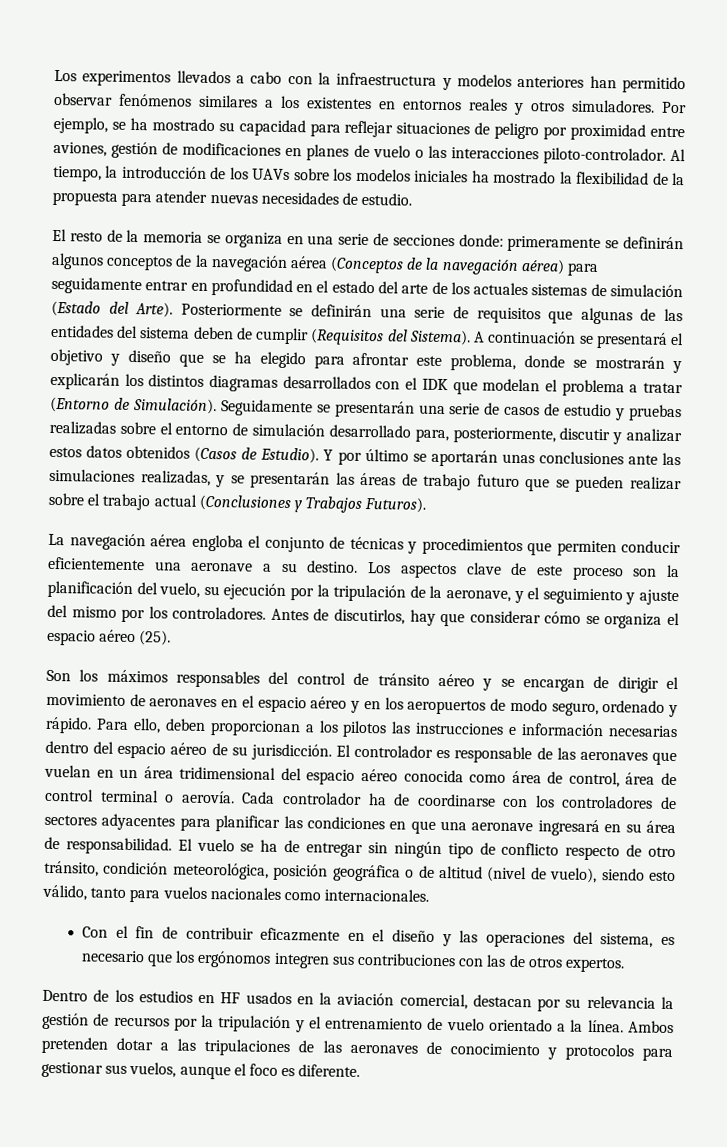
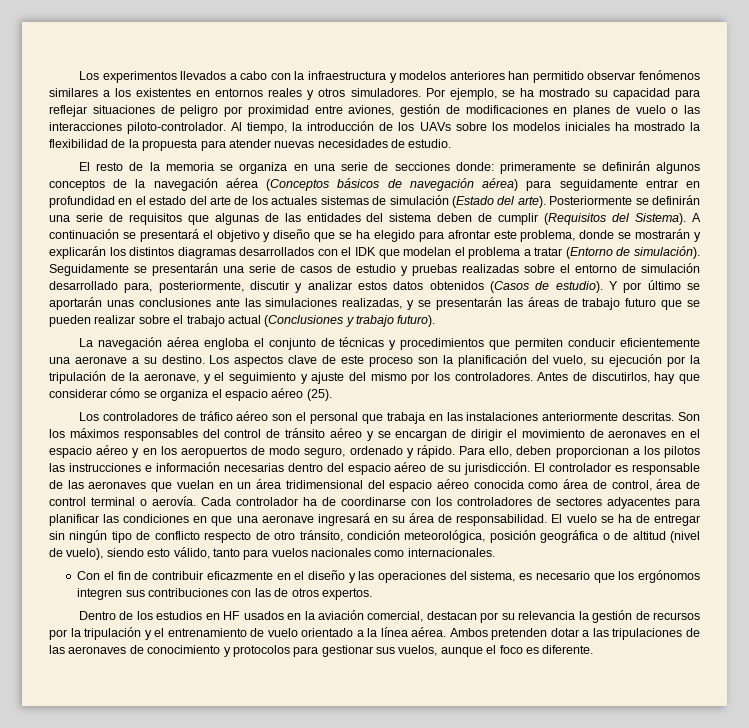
- El resto de la memoria se organiza en una serie de secciones donde: primeramente se definirán algunos conceptos de la navegación aérea (Conceptos de la navegación aérea) para seguidamente entrar en profundidad en el estado del arte de los actuales sistemas de simulación (Estado del Arte).
+ El resto de la memoria se organiza en una serie de secciones donde: primeramente se definirán algunos conceptos de la navegación aérea (Conceptos básicos de navegación aérea) para seguidamente entrar en profundidad en el estado del arte de los actuales sistemas de simulación (Estado del arte).
- A continuación se presentará el objetivo y diseño que se ha elegido para afrontar este problema, donde se mostrarán y explicarán los distintos diagramas desarrollados con el IDK que modelan el problema a tratar (Entorno de Simulación).
+ A continuación se presentará el objetivo y diseño que se ha elegido para afrontar este problema, donde se mostrarán y explicarán los distintos diagramas desarrollados con el IDK que modelan el problema a tratar (Entorno de simulación).
- Seguidamente se presentarán una serie de casos de estudio y pruebas realizadas sobre el entorno de simulación desarrollado para, posteriormente, discutir y analizar estos datos obtenidos (Casos de Estudio).
+ Seguidamente se presentarán una serie de casos de estudio y pruebas realizadas sobre el entorno de simulación desarrollado para, posteriormente, discutir y analizar estos datos obtenidos (Casos de estudio).
- Y por último se aportarán unas conclusiones ante las simulaciones realizadas, y se presentarán las áreas de trabajo futuro que se pueden realizar sobre el trabajo actual (Conclusiones y Trabajos Futuros).
+ Y por último se aportarán unas conclusiones ante las simulaciones realizadas, y se presentarán las áreas de trabajo futuro que se pueden realizar sobre el trabajo actual (Conclusiones y trabajo futuro).
+ Los controladores de tráfico aéreo son el personal que trabaja en las instalaciones anteriormente descritas.
- Dentro de los estudios en HF usados en la aviación comercial, destacan por su relevancia la gestión de recursos por la tripulación y el entrenamiento de vuelo orientado a la línea.
+ Dentro de los estudios en HF usados en la aviación comercial, destacan por su relevancia la gestión de recursos por la tripulación y el entrenamiento de vuelo orientado a la línea aérea.

